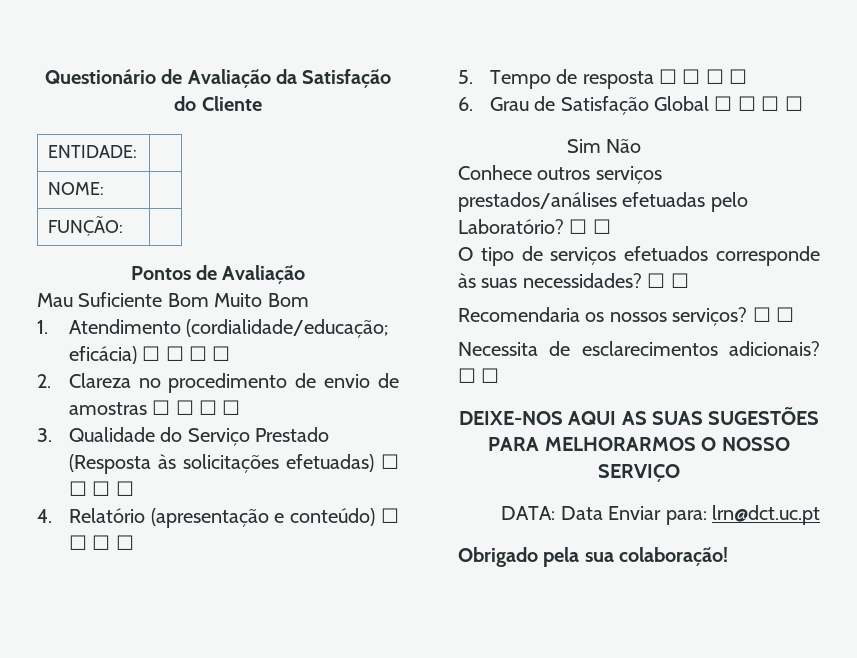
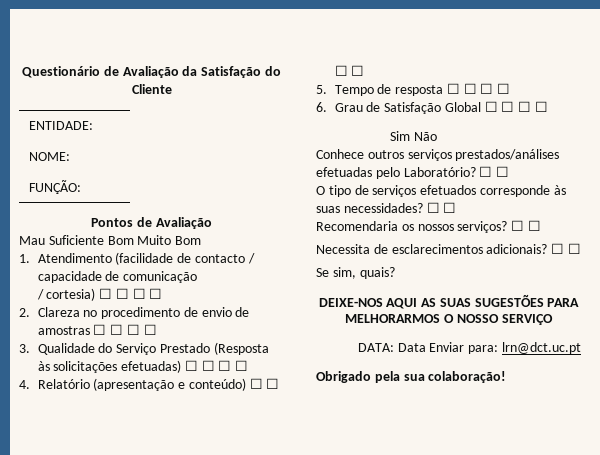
- 1. Atendimento (cordialidade/educação; eficácia) ☐ ☐ ☐ ☐
+ 1. Atendimento (facilidade de contacto / capacidade de comunicação
+ / cortesia) ☐ ☐ ☐ ☐
+ Se sim, quais?

